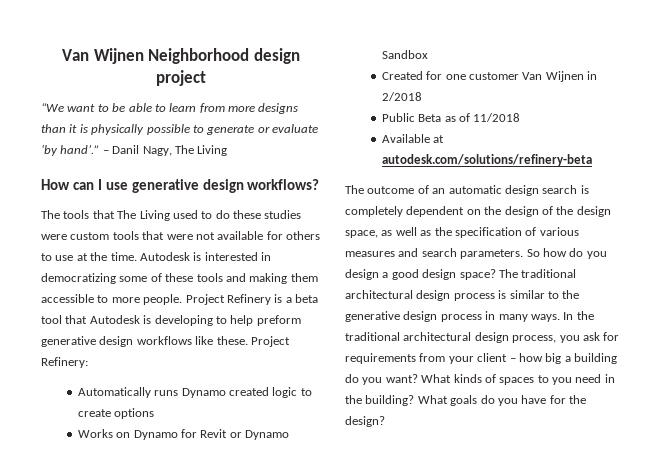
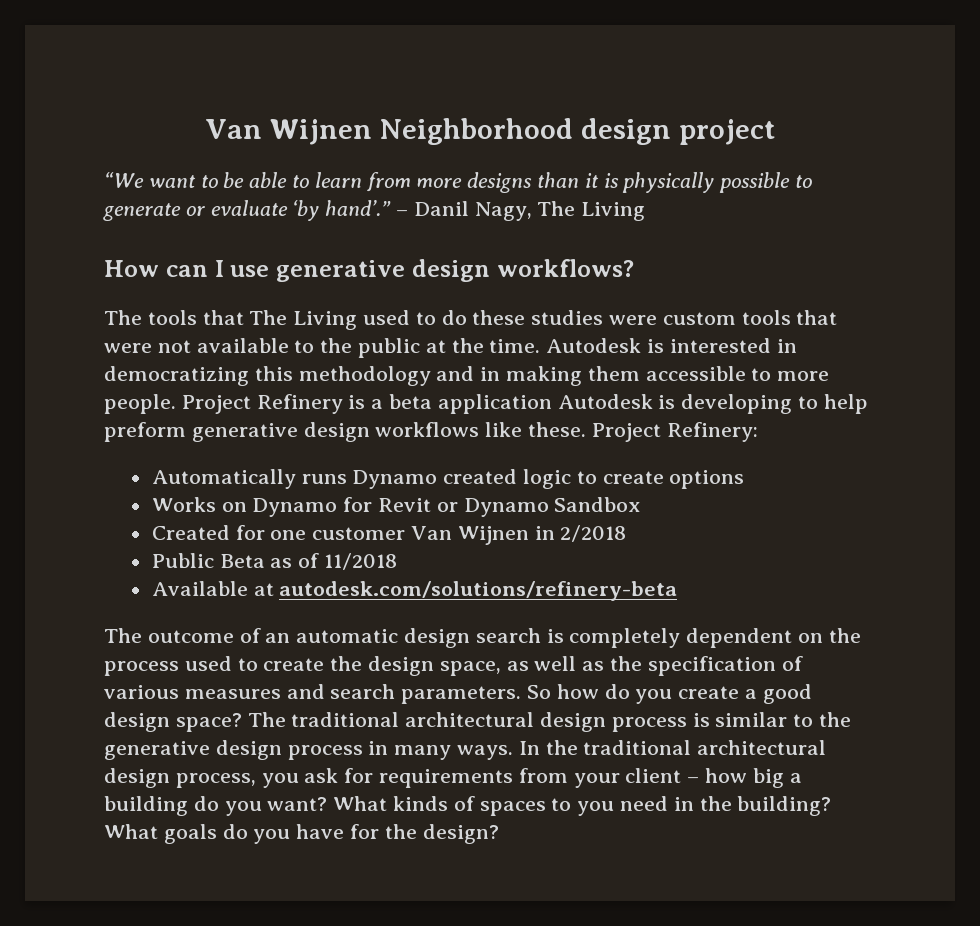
- The tools that The Living used to do these studies were custom tools that were not available for others to use at the time.
+ The tools that The Living used to do these studies were custom tools that were not available to the public at the time.
- Autodesk is interested in democratizing some of these tools and making them accessible to more people.
+ Autodesk is interested in democratizing this methodology and in making them accessible to more people.
- Project Refinery is a beta tool that Autodesk is developing to help preform generative design workflows like these.
+ Project Refinery is a beta application Autodesk is developing to help preform generative design workflows like these.
- The outcome of an automatic design search is completely dependent on the design of the design space, as well as the specification of various measures and search parameters.
+ The outcome of an automatic design search is completely dependent on the process used to create the design space, as well as the specification of various measures and search parameters.
- So how do you design a good design space?
+ So how do you create a good design space?

